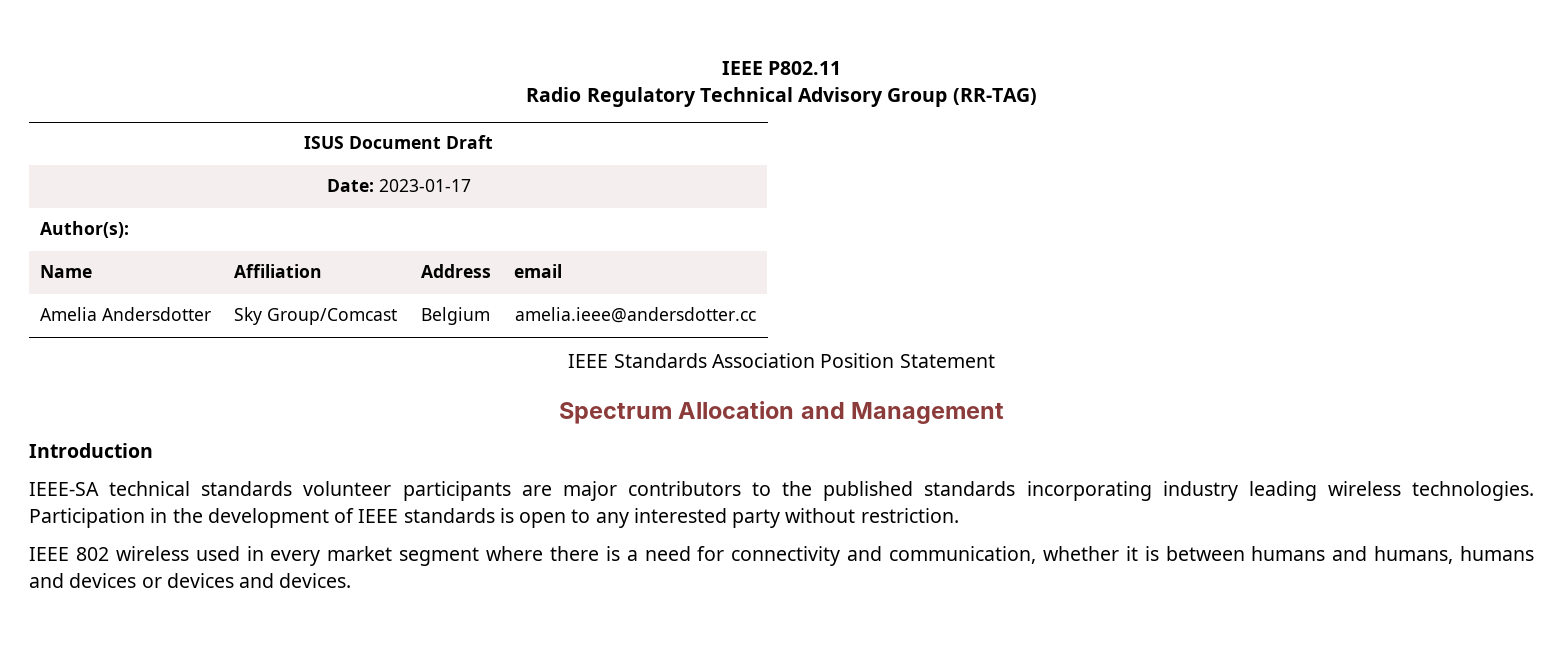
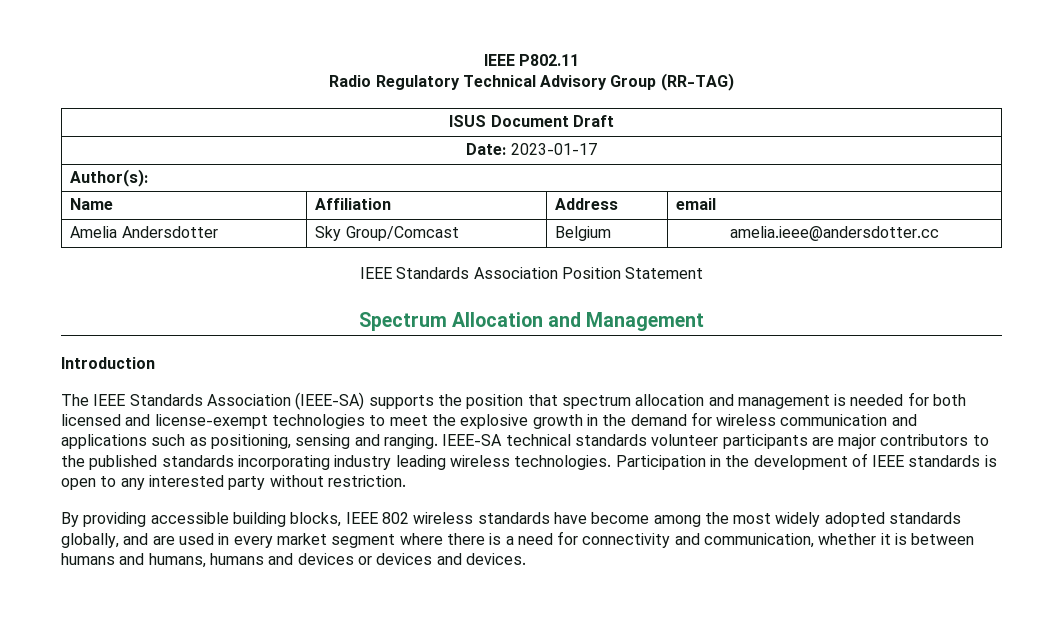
+ The IEEE Standards Association (IEEE-SA) supports the position that spectrum allocation and management is needed for both licensed and license-exempt technologies to meet the explosive growth in the demand for wireless communication and applications such as positioning, sensing and ranging.
- IEEE 802 wireless used in every market segment where there is a need for connectivity and communication, whether it is between humans and humans, humans and devices or devices and devices.
+ By providing accessible building blocks, IEEE 802 wireless standards have become among the most widely adopted standards globally, and are used in every market segment where there is a need for connectivity and communication, whether it is between humans and humans, humans and devices or devices and devices.

